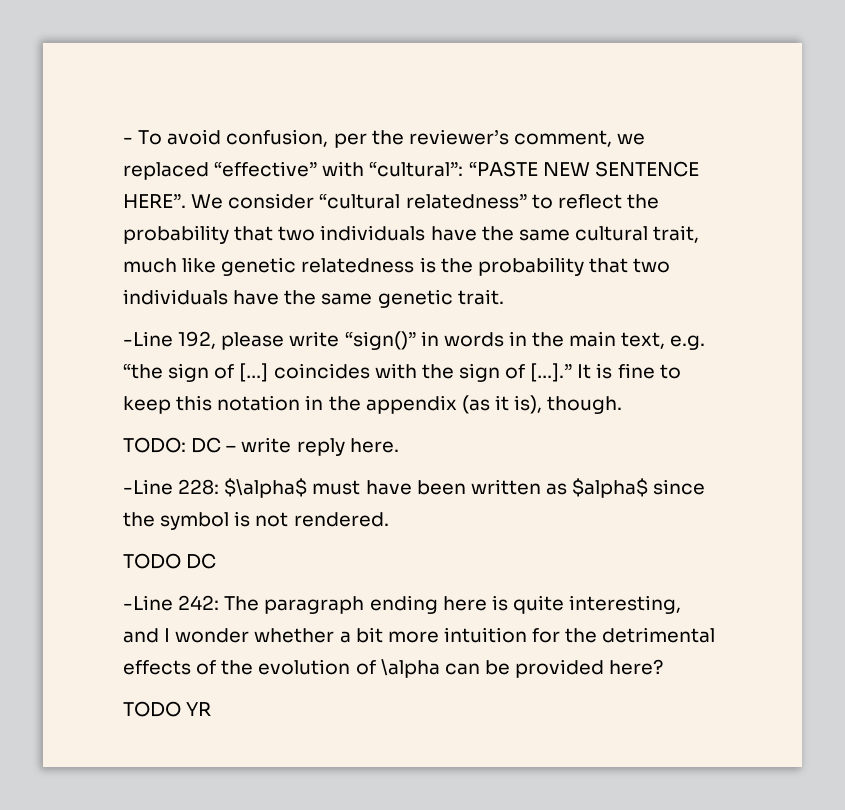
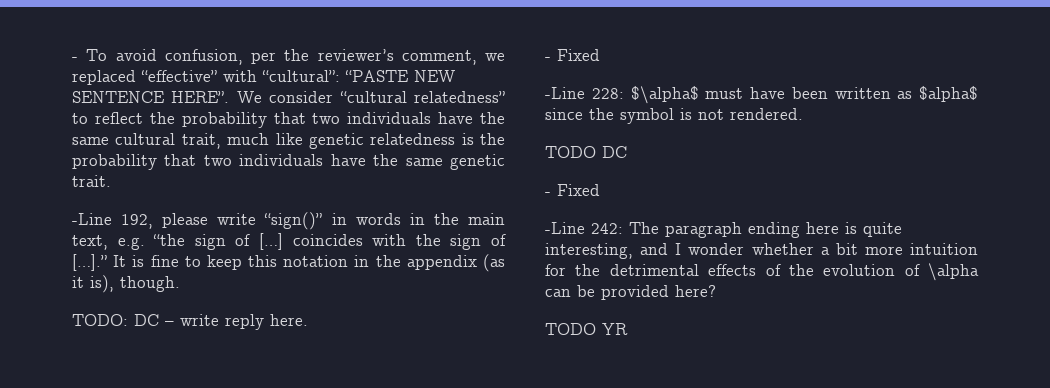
  TODO: DC – write reply here.
+ - Fixed
  TODO DC
+ - Fixed

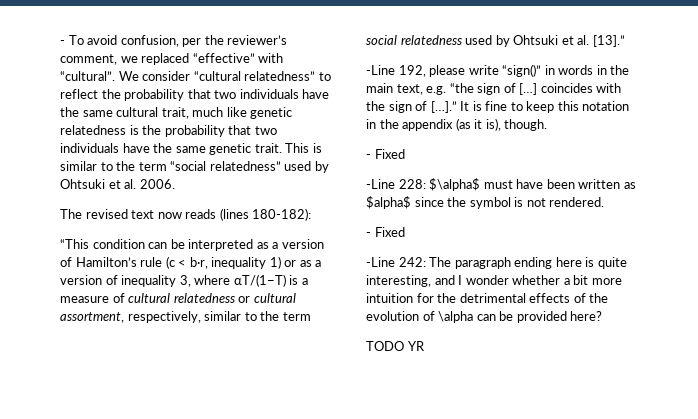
- - To avoid confusion, per the reviewer’s comment, we replaced “effective” with “cultural”: “PASTE NEW SENTENCE HERE”.
+ - To avoid confusion, per the reviewer’s comment, we replaced “effective” with “cultural”.
+ This is similar to the term “social relatedness” used by Ohtsuki et al. 2006.
+ The revised text now reads (lines 180-182):
+ “This condition can be interpreted as a version of Hamilton’s rule (c < b·r, inequality 1) or as a version of inequality 3, where αT/(1−T) is a measure of cultural relatedness or cultural assortment, respectively, similar to the term social relatedness used by Ohtsuki et al. [13].”
- TODO: DC – write reply here.
- TODO DC

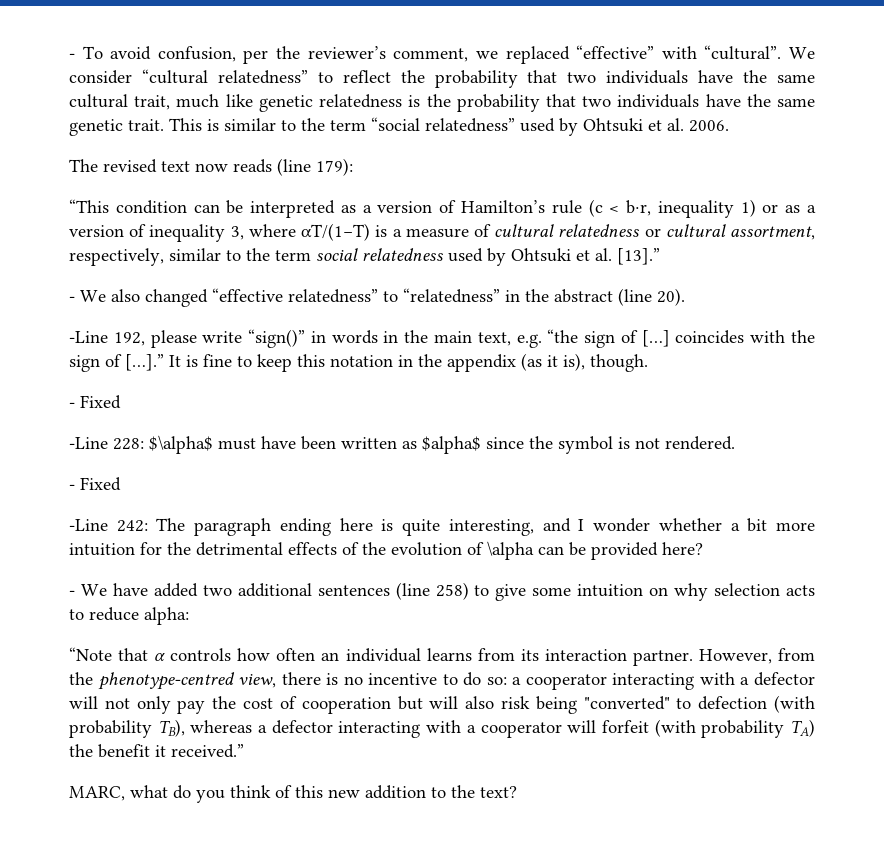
- The revised text now reads (lines 180-182):
+ The revised text now reads (line 179):
+ - We also changed “effective relatedness” to “relatedness” in the abstract (line 20).
- TODO YR
+ - We have added two additional sentences (line 258) to give some intuition on why selection acts to reduce alpha:
+ “Note that α controls how often an individual learns from its interaction partner. However, from the phenotype-centred view, there is no incentive to do so: a cooperator interacting with a defector will not only pay the cost of cooperation but will also risk being "converted" to defection (with probability TB), whereas a defector interacting with a cooperator will forfeit (with probability TA) the benefit it received.”
+ MARC, what do you think of this new addition to the text?

